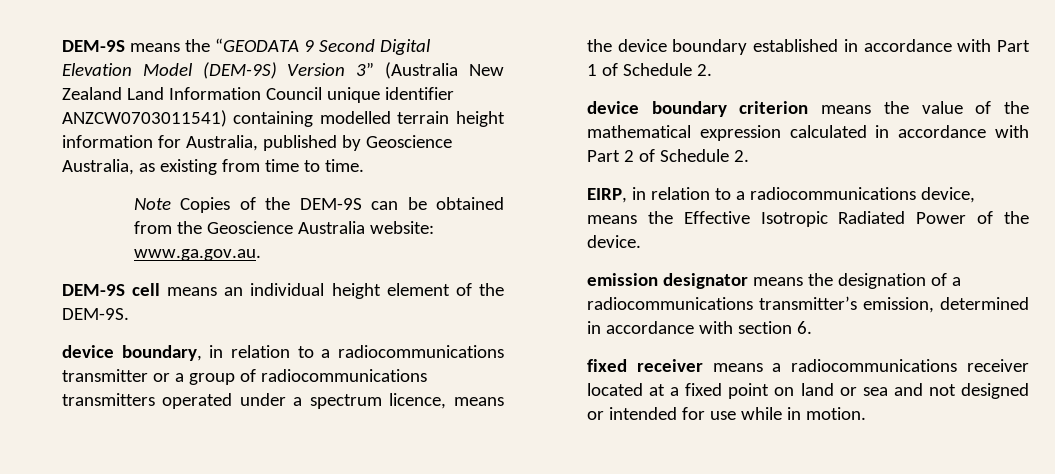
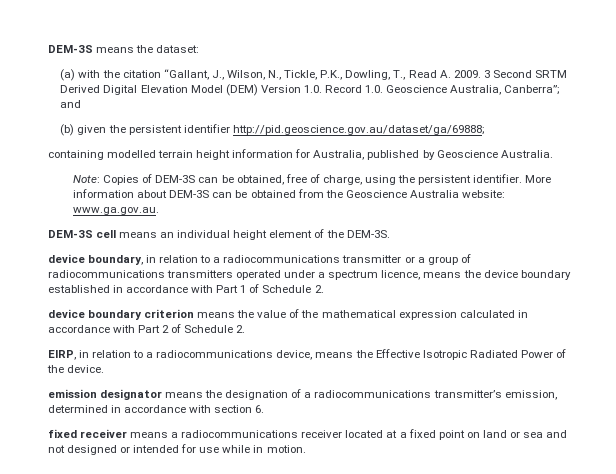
- DEM-9S means the “GEODATA 9 Second Digital Elevation Model (DEM-9S) Version 3” (Australia New Zealand Land Information Council unique identifier ANZCW0703011541) containing modelled terrain height information for Australia, published by Geoscience Australia, as existing from time to time.
- Note Copies of the DEM-9S can be obtained from the Geoscience Australia website: www.ga.gov.au.
+ DEM-3S means the dataset:
+ (a) with the citation “Gallant, J., Wilson, N., Tickle, P.K., Dowling, T., Read A. 2009. 3 Second SRTM Derived Digital Elevation Model (DEM) Version 1.0. Record 1.0. Geoscience Australia, Canberra”; and
+ (b) given the persistent identifier http://pid.geoscience.gov.au/dataset/ga/69888;
+ containing modelled terrain height information for Australia, published by Geoscience Australia.
+ Note: Copies of DEM-3S can be obtained, free of charge, using the persistent identifier. More information about DEM-3S can be obtained from the Geoscience Australia website: www.ga.gov.au.
- DEM-9S cell means an individual height element of the DEM-9S.
+ DEM-3S cell means an individual height element of the DEM-3S.

